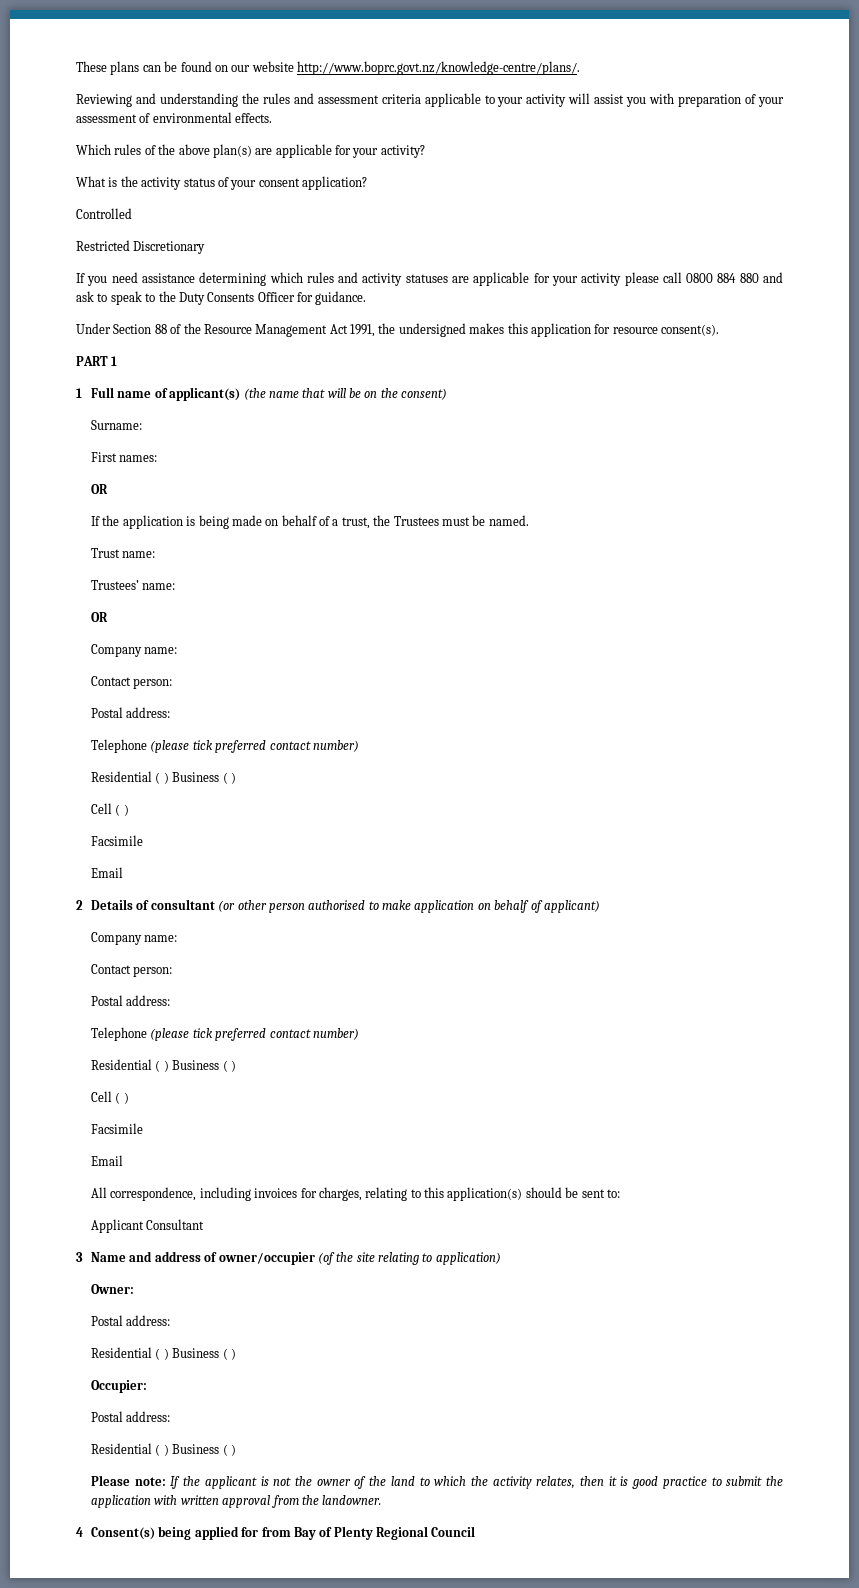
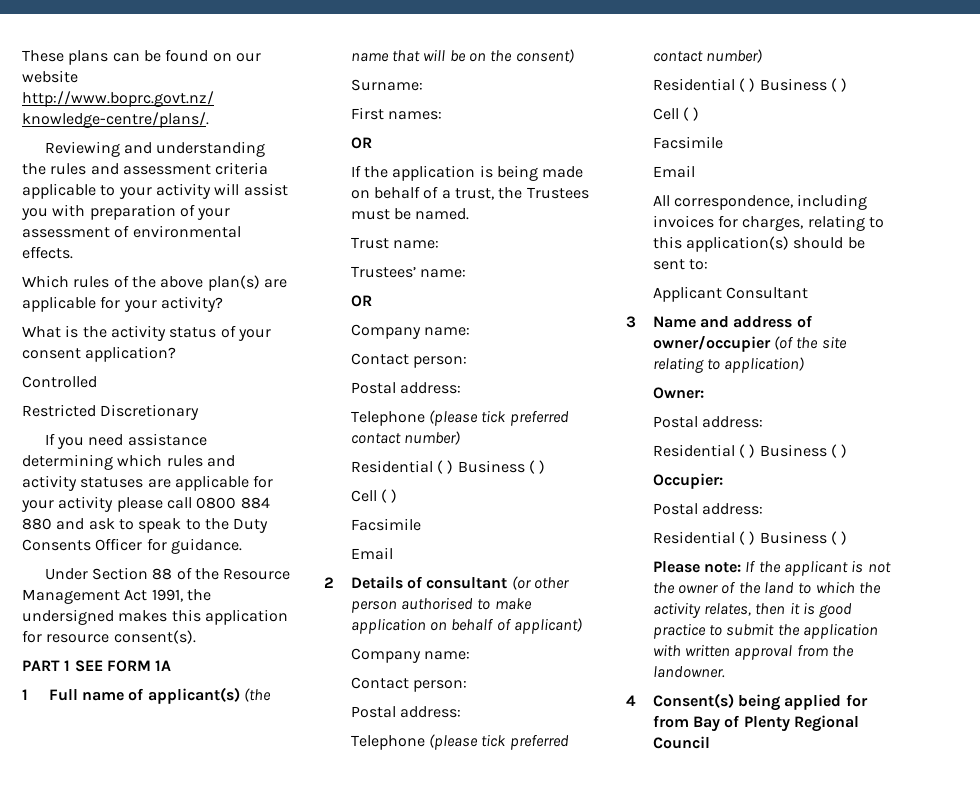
- PART 1
+ PART 1 SEE FORM 1A

